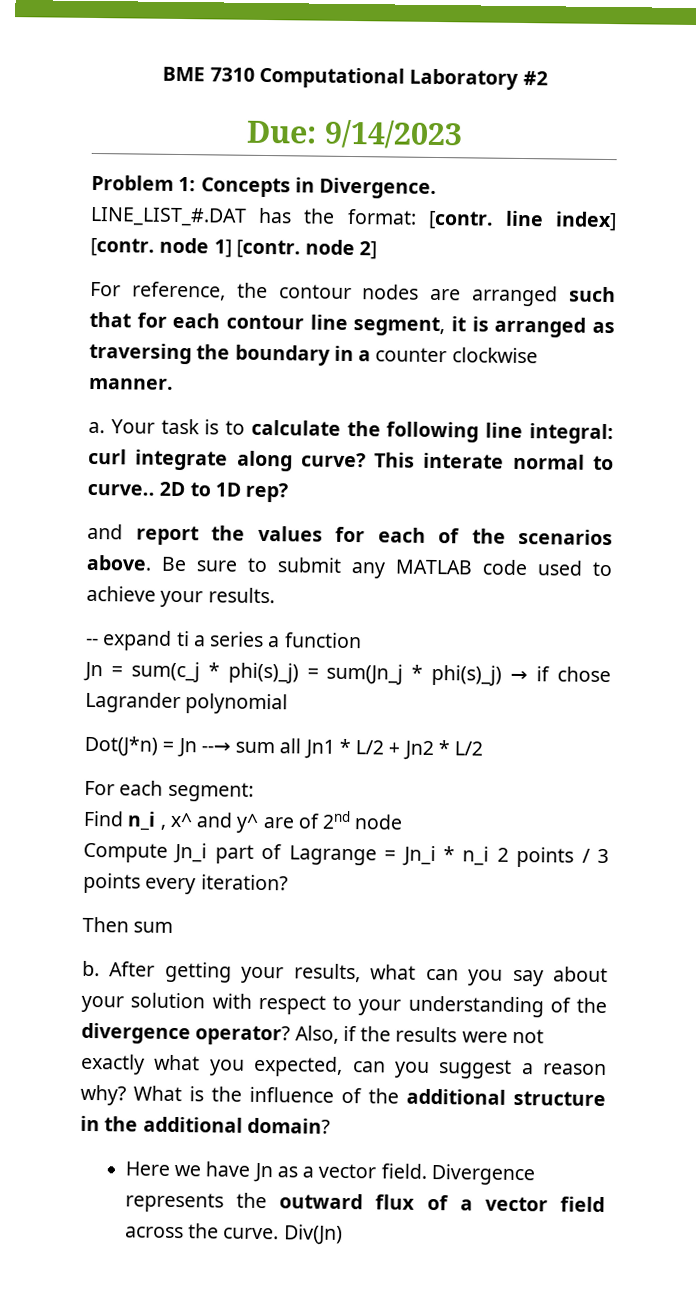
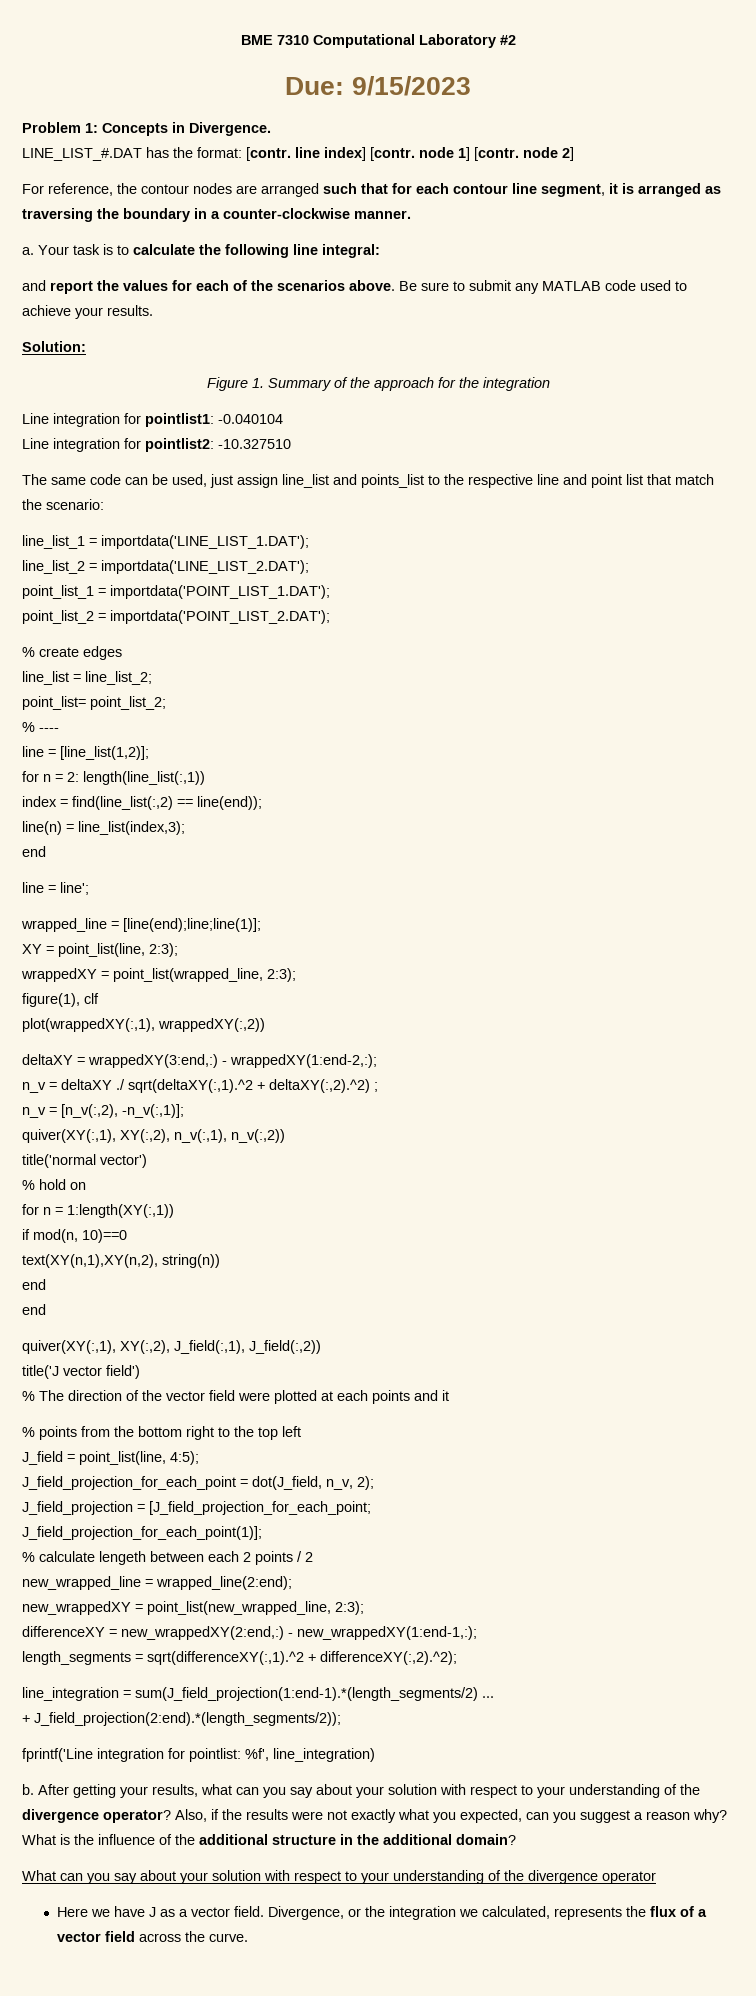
- Due: 9/14/2023
+ Due: 9/15/2023
- For reference, the contour nodes are arranged such that for each contour line segment, it is arranged as traversing the boundary in a counter clockwise manner.
+ For reference, the contour nodes are arranged such that for each contour line segment, it is arranged as traversing the boundary in a counter-clockwise manner.
- Your task is to calculate the following line integral: curl integrate along curve? This interate normal to curve.. 2D to 1D rep?
+ Your task is to calculate the following line integral:
- -- expand ti a series a function
- Jn = sum(c_j * phi(s)_j) = sum(Jn_j * phi(s)_j) → if chose Lagrander polynomial
- Dot(J*n) = Jn --→ sum all Jn1 * L/2 + Jn2 * L/2
- For each segment:
- Find n_i , x^ and y^ are of 2nd node
- Compute Jn_i part of Lagrange = Jn_i * n_i 2 points / 3 points every iteration?
- Then sum
+ Solution:
+ Figure 1. Summary of the approach for the integration
+ Line integration for pointlist1: -0.040104
+ Line integration for pointlist2: -10.327510
+ The same code can be used, just assign line_list and points_list to the respective line and point list that match the scenario:
+ line_list_1 = importdata('LINE_LIST_1.DAT');
+ line_list_2 = importdata('LINE_LIST_2.DAT');
+ point_list_1 = importdata('POINT_LIST_1.DAT');
+ point_list_2 = importdata('POINT_LIST_2.DAT');
+ % create edges
+ line_list = line_list_2;
+ point_list= point_list_2;
+ % ----
+ line = [line_list(1,2)];
+ for n = 2: length(line_list(:,1))
+ index = find(line_list(:,2) == line(end));
+ line(n) = line_list(index,3);
+ end
+ line = line';
+ wrapped_line = [line(end);line;line(1)];
+ XY = point_list(line, 2:3);
+ wrappedXY = point_list(wrapped_line, 2:3);
+ figure(1), clf
+ plot(wrappedXY(:,1), wrappedXY(:,2))
+ deltaXY = wrappedXY(3:end,:) - wrappedXY(1:end-2,:);
+ n_v = deltaXY ./ sqrt(deltaXY(:,1).^2 + deltaXY(:,2).^2) ;
+ n_v = [n_v(:,2), -n_v(:,1)];
+ quiver(XY(:,1), XY(:,2), n_v(:,1), n_v(:,2))
+ title('normal vector')
+ % hold on
+ for n = 1:length(XY(:,1))
+ if mod(n, 10)==0
+ text(XY(n,1),XY(n,2), string(n))
+ end
+ end
+ quiver(XY(:,1), XY(:,2), J_field(:,1), J_field(:,2))
+ title('J vector field')
+ % The direction of the vector field were plotted at each points and it
+ % points from the bottom right to the top left
+ J_field = point_list(line, 4:5);
+ J_field_projection_for_each_point = dot(J_field, n_v, 2);
+ J_field_projection = [J_field_projection_for_each_point;
+ J_field_projection_for_each_point(1)];
+ % calculate lengeth between each 2 points / 2
+ new_wrapped_line = wrapped_line(2:end);
+ new_wrappedXY = point_list(new_wrapped_line, 2:3);
+ differenceXY = new_wrappedXY(2:end,:) - new_wrappedXY(1:end-1,:);
+ length_segments = sqrt(differenceXY(:,1).^2 + differenceXY(:,2).^2);
+ line_integration = sum(J_field_projection(1:end-1).*(length_segments/2) ...
+ + J_field_projection(2:end).*(length_segments/2));
+ fprintf('Line integration for pointlist: %f', line_integration)
+ What can you say about your solution with respect to your understanding of the divergence operator
- Here we have Jn as a vector field.
+ Here we have J as a vector field.
- Divergence represents the outward flux of a vector field across the curve. Div(Jn)
+ Divergence, or the integration we calculated, represents the flux of a vector field across the curve.

